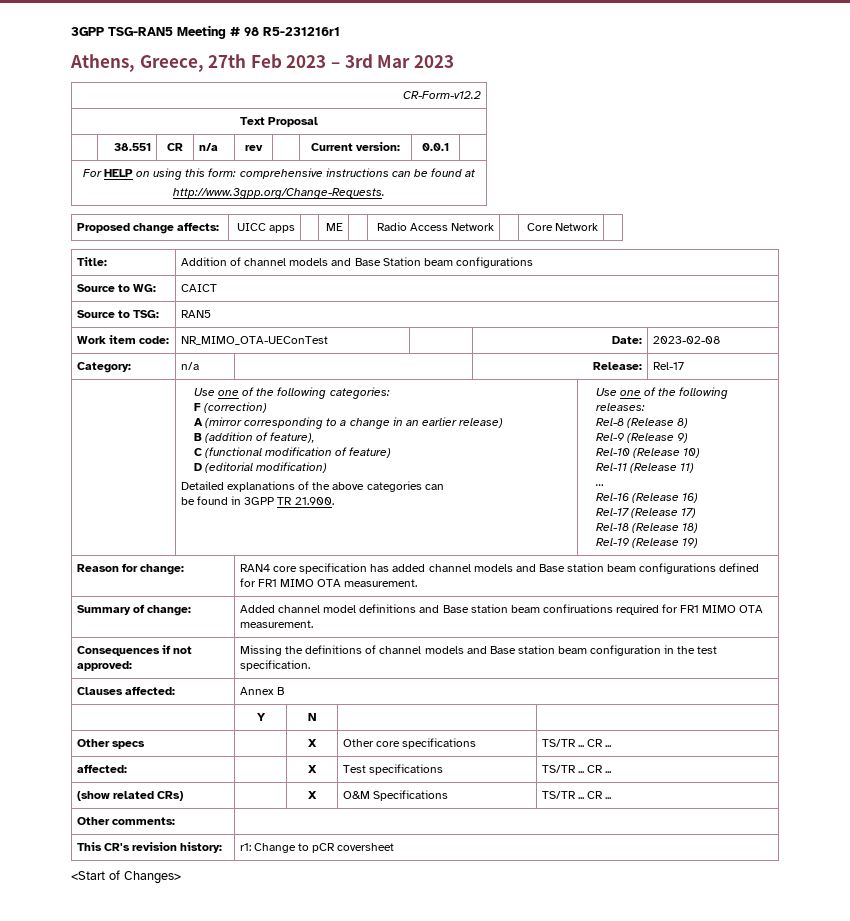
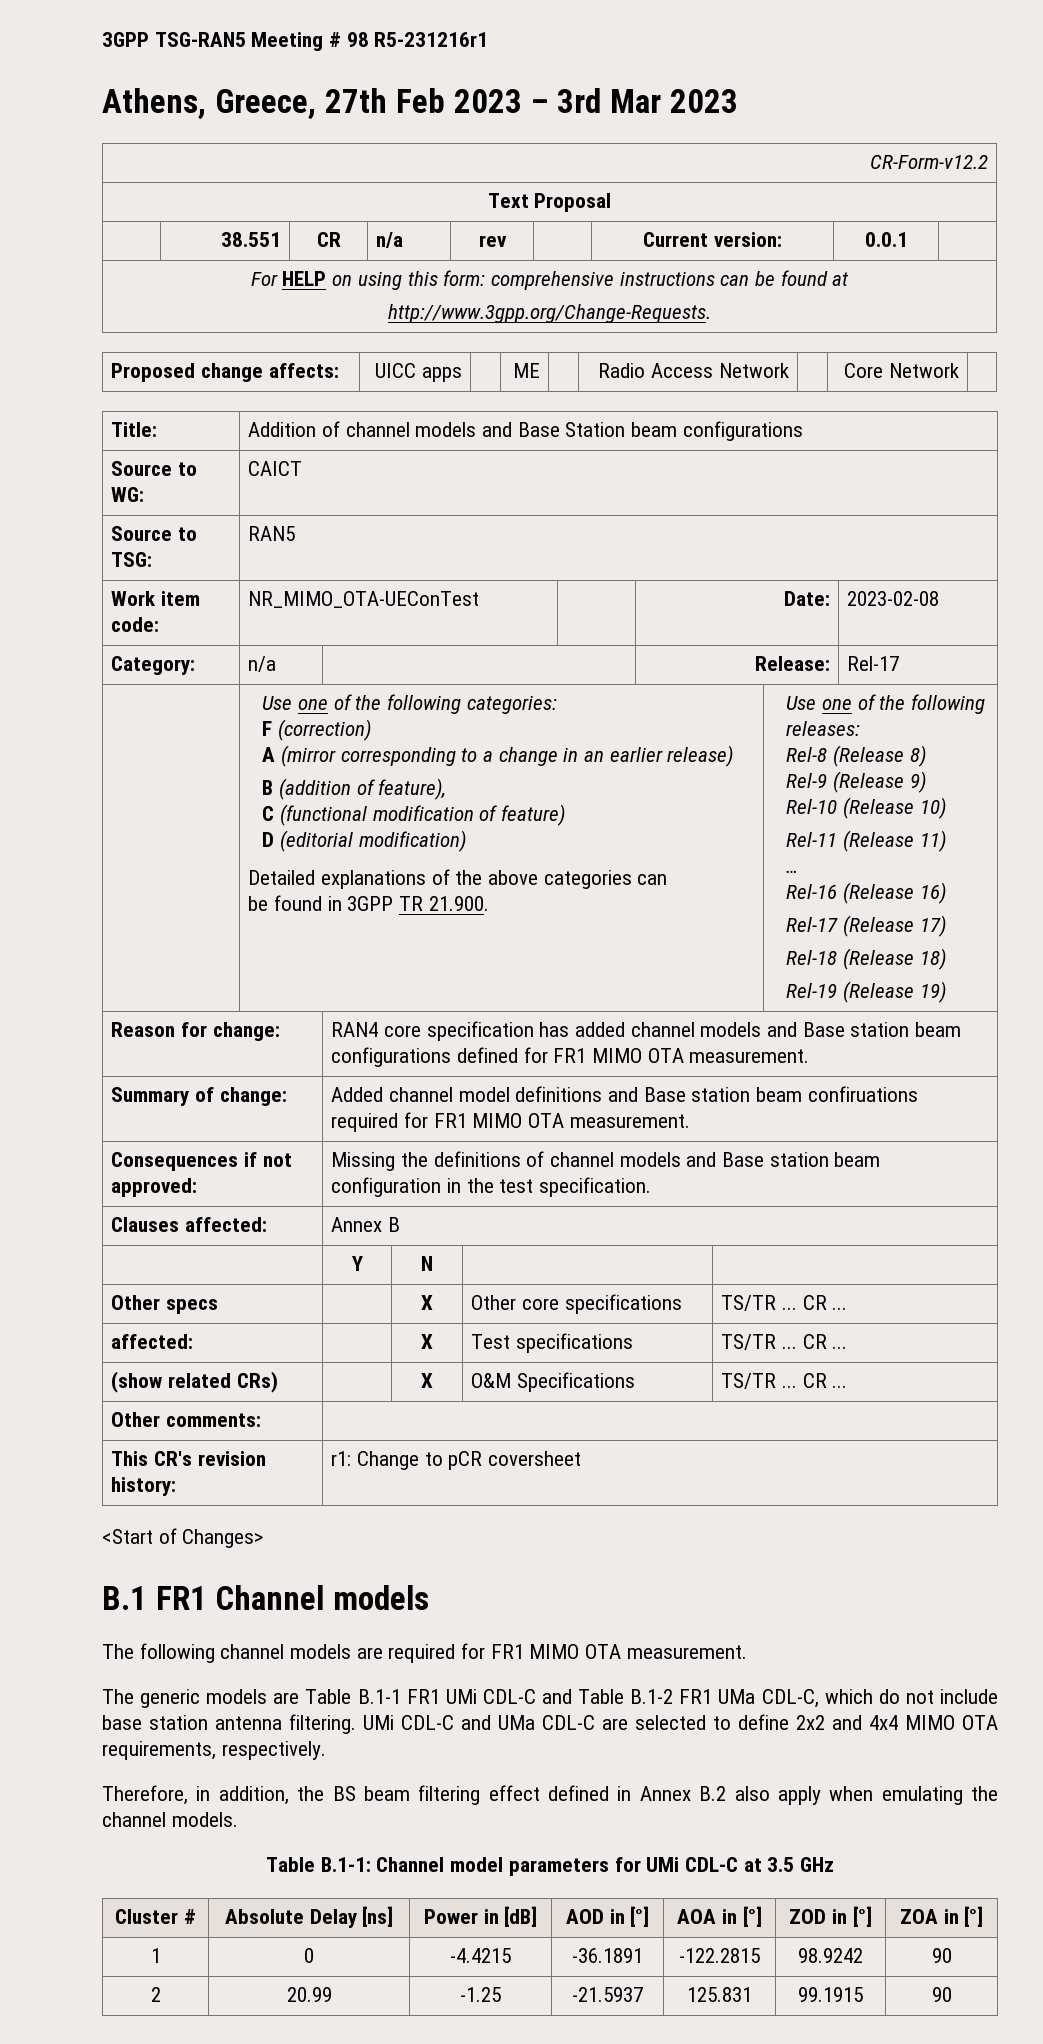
+ B.1 FR1 Channel models
+ The following channel models are required for FR1 MIMO OTA measurement.
+ The generic models are Table B.1-1 FR1 UMi CDL-C and Table B.1-2 FR1 UMa CDL-C, which do not include base station antenna filtering. UMi CDL-C and UMa CDL-C are selected to define 2x2 and 4x4 MIMO OTA requirements, respectively.
+ Therefore, in addition, the BS beam filtering effect defined in Annex B.2 also apply when emulating the channel models.
+ Table B.1-1: Channel model parameters for UMi CDL-C at 3.5 GHz
+ Cluster # | Absolute Delay [ns] | Power in [dB] | AOD in [°] | AOA in [°] | ZOD in [°] | ZOA in [°]
+ 1 | 0 | -4.4215 | -36.1891 | -122.2815 | 98.9242 | 90
+ 2 | 20.99 | -1.25 | -21.5937 | 125.831 | 99.1915 | 90

